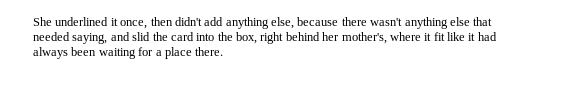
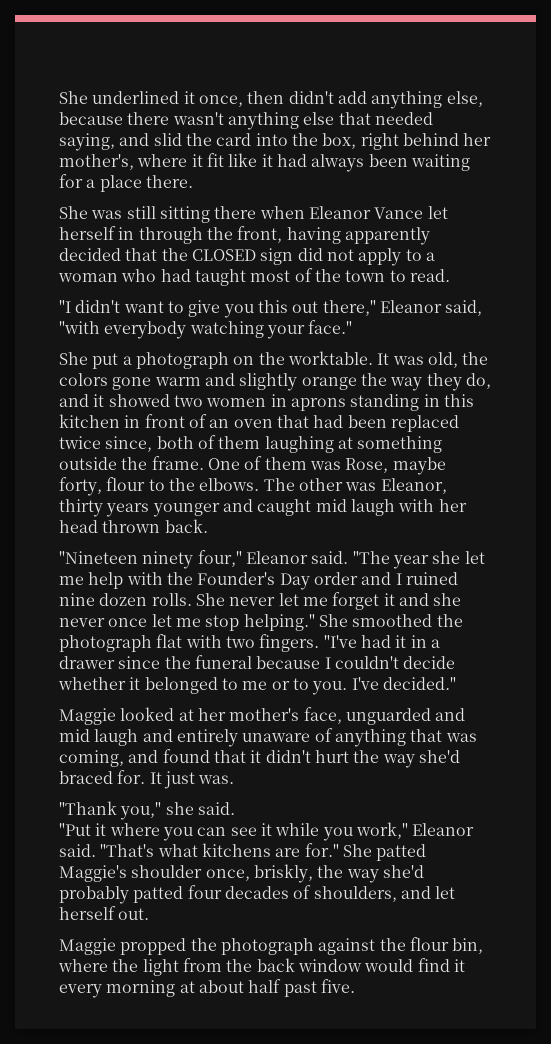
+ She was still sitting there when Eleanor Vance let herself in through the front, having apparently decided that the CLOSED sign did not apply to a woman who had taught most of the town to read.
+ "I didn't want to give you this out there," Eleanor said, "with everybody watching your face."
+ She put a photograph on the worktable. It was old, the colors gone warm and slightly orange the way they do, and it showed two women in aprons standing in this kitchen in front of an oven that had been replaced twice since, both of them laughing at something outside the frame. One of them was Rose, maybe forty, flour to the elbows. The other was Eleanor, thirty years younger and caught mid laugh with her head thrown back.
+ "Nineteen ninety four," Eleanor said. "The year she let me help with the Founder's Day order and I ruined nine dozen rolls. She never let me forget it and she never once let me stop helping." She smoothed the photograph flat with two fingers. "I've had it in a drawer since the funeral because I couldn't decide whether it belonged to me or to you. I've decided."
+ Maggie looked at her mother's face, unguarded and mid laugh and entirely unaware of anything that was coming, and found that it didn't hurt the way she'd braced for. It just was.
+ "Thank you," she said.
+ "Put it where you can see it while you work," Eleanor said. "That's what kitchens are for." She patted Maggie's shoulder once, briskly, the way she'd probably patted four decades of shoulders, and let herself out.
+ Maggie propped the photograph against the flour bin, where the light from the back window would find it every morning at about half past five.

